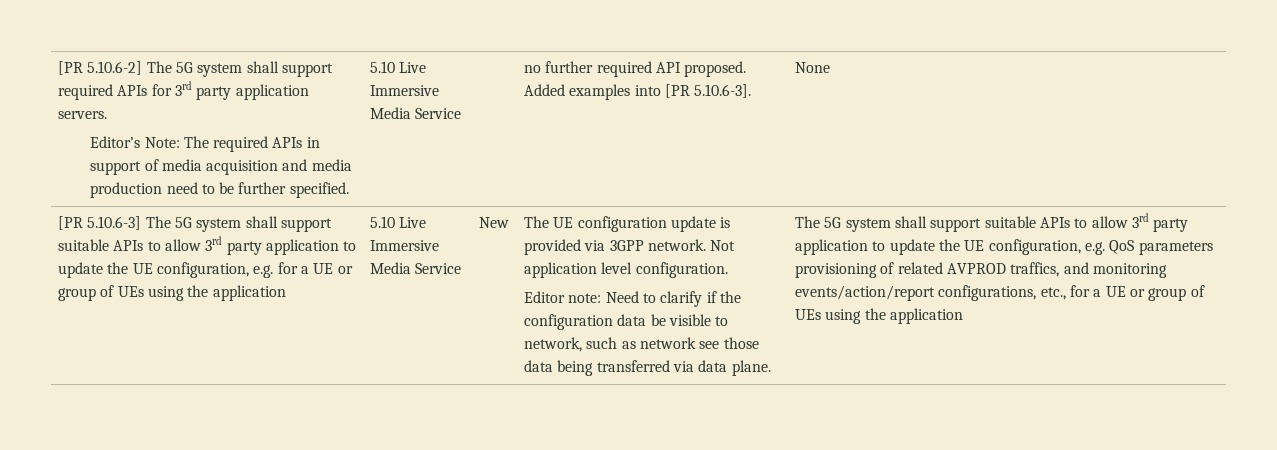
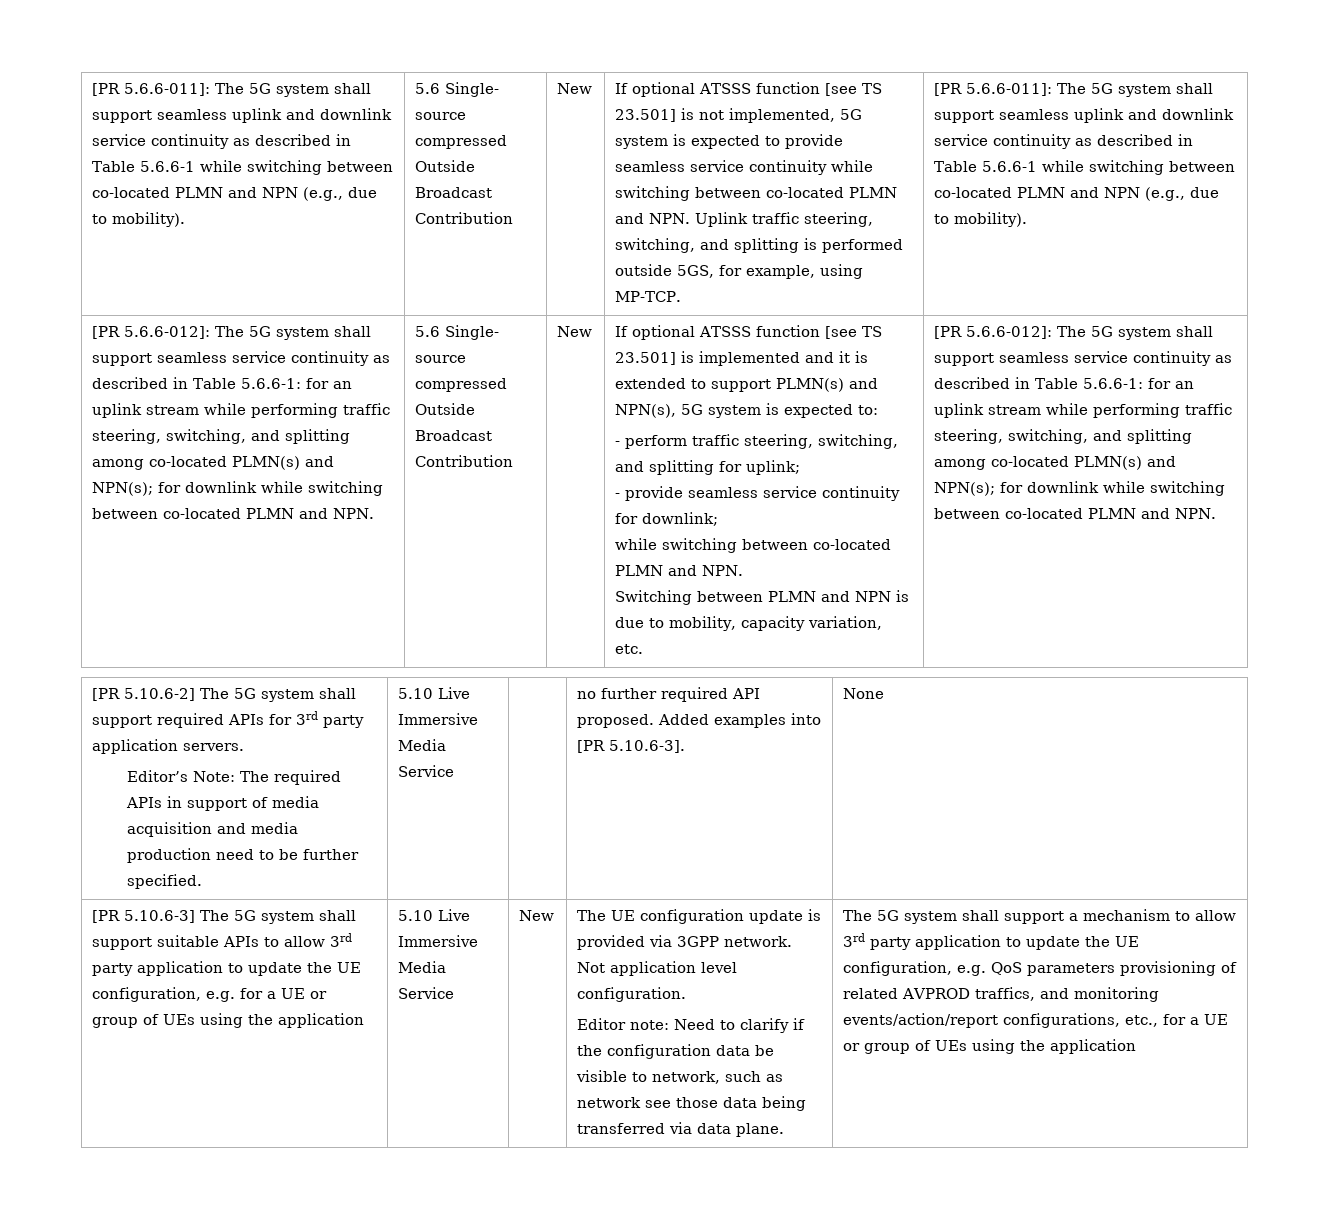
+ [PR 5.6.6-011]: The 5G system shall support seamless uplink and downlink service continuity as described in Table 5.6.6-1 while switching between co-located PLMN and NPN (e.g., due to mobility). | 5.6 Single- source compressed Outside Broadcast Contribution | New | If optional ATSSS function [see TS 23.501] is not implemented, 5G system is expected to provide seamless service continuity while switching between co-located PLMN and NPN. Uplink traffic steering, switching, and splitting is performed outside 5GS, for example, using MP-TCP. | [PR 5.6.6-011]: The 5G system shall support seamless uplink and downlink service continuity as described in Table 5.6.6-1 while switching between co-located PLMN and NPN (e.g., due to mobility).
+ [PR 5.6.6-012]: The 5G system shall support seamless service continuity as described in Table 5.6.6-1: for an uplink stream while performing traffic steering, switching, and splitting among co-located PLMN(s) and NPN(s); for downlink while switching between co-located PLMN and NPN. | 5.6 Single- source compressed Outside Broadcast Contribution | New | If optional ATSSS function [see TS 23.501] is implemented and it is extended to support PLMN(s) and NPN(s), 5G system is expected to:
+ - perform traffic steering, switching, and splitting for uplink;
+ - provide seamless service continuity for downlink;
+ while switching between co-located PLMN and NPN.
+ Switching between PLMN and NPN is due to mobility, capacity variation, etc. | [PR 5.6.6-012]: The 5G system shall support seamless service continuity as described in Table 5.6.6-1: for an uplink stream while performing traffic steering, switching, and splitting among co-located PLMN(s) and NPN(s); for downlink while switching between co-located PLMN and NPN.
- The 5G system shall support suitable APIs to allow 3rd party application to update the UE configuration, e.g. QoS parameters provisioning of related AVPROD traffics, and monitoring events/action/report configurations, etc., for a UE or group of UEs using the application
+ The 5G system shall support a mechanism to allow 3rd party application to update the UE configuration, e.g. QoS parameters provisioning of related AVPROD traffics, and monitoring events/action/report configurations, etc., for a UE or group of UEs using the application

